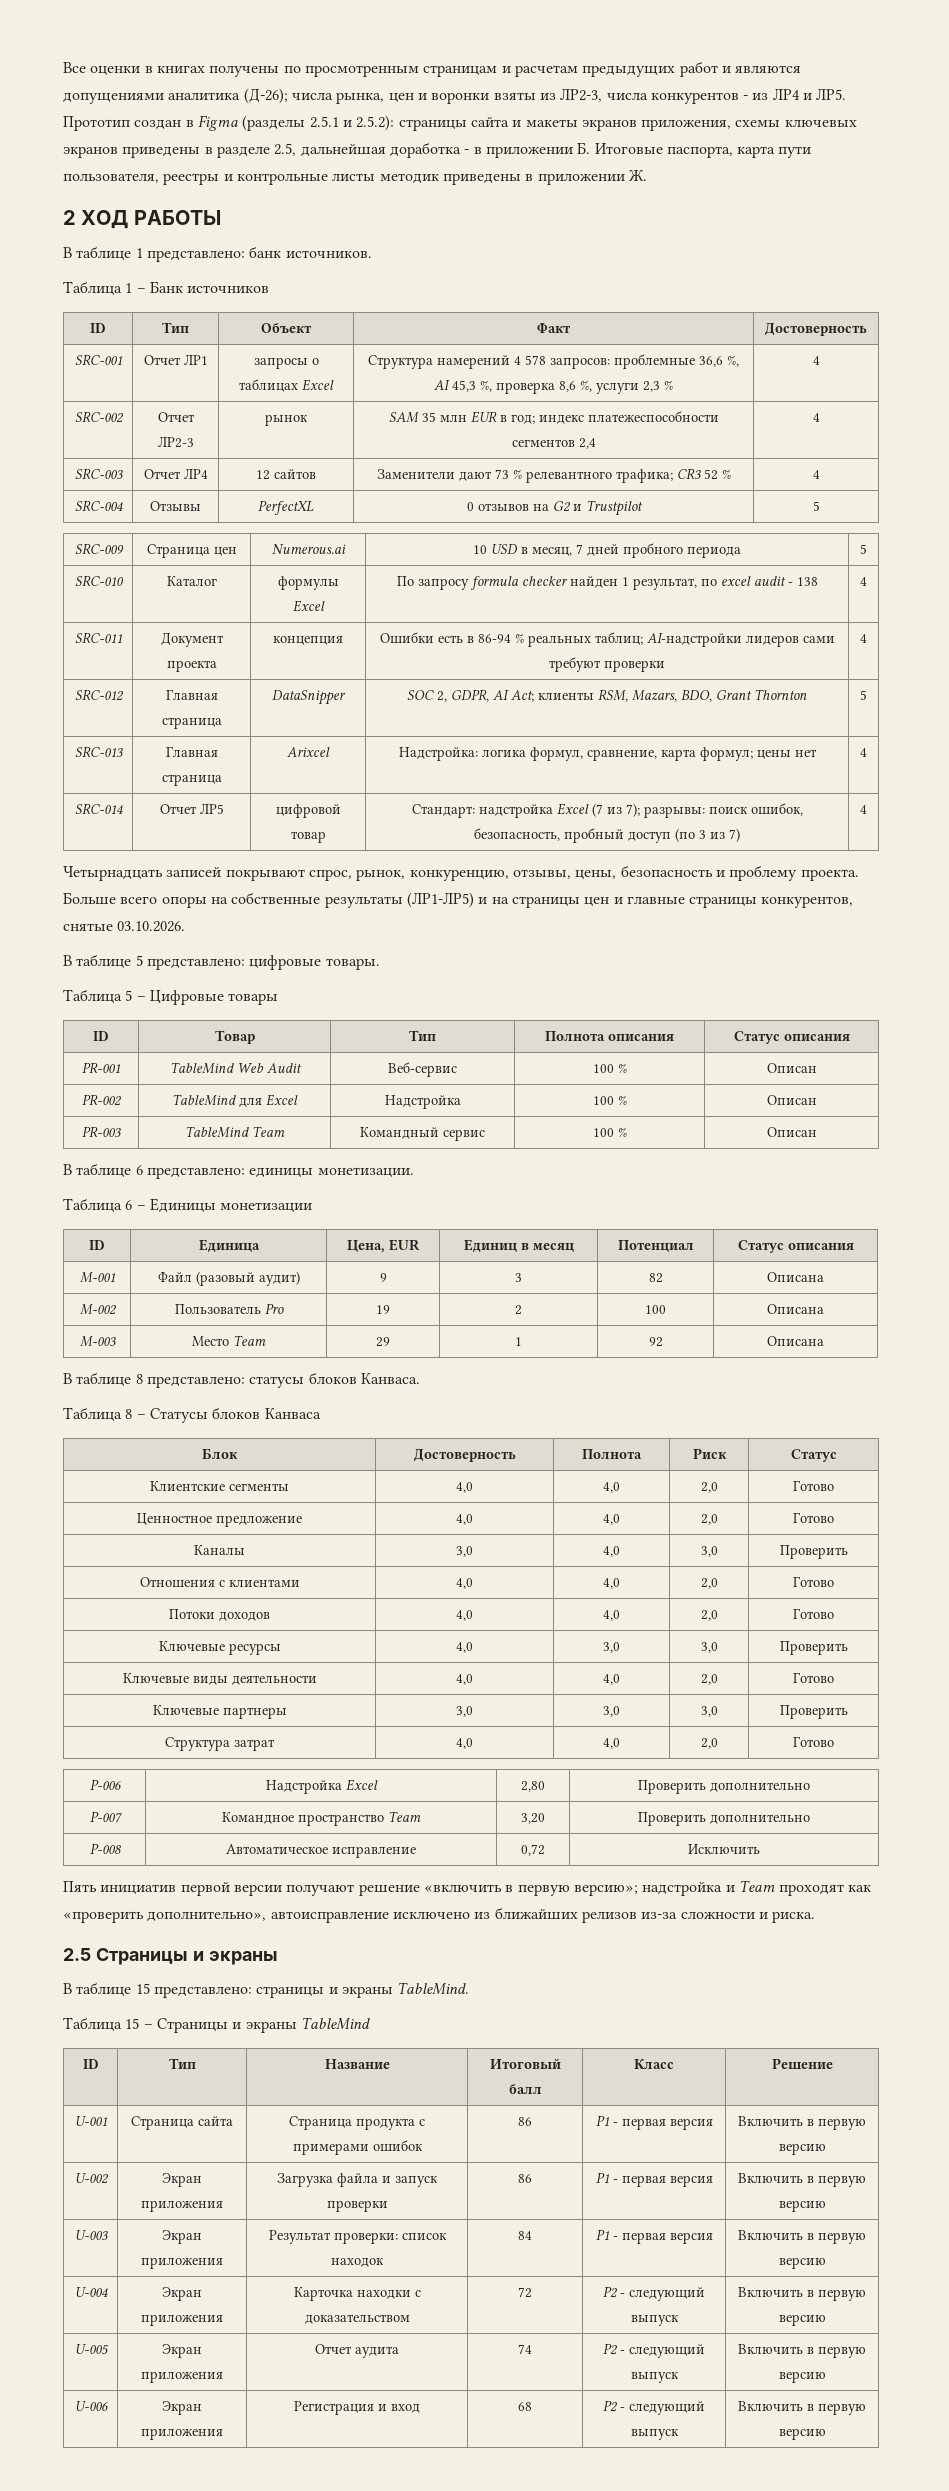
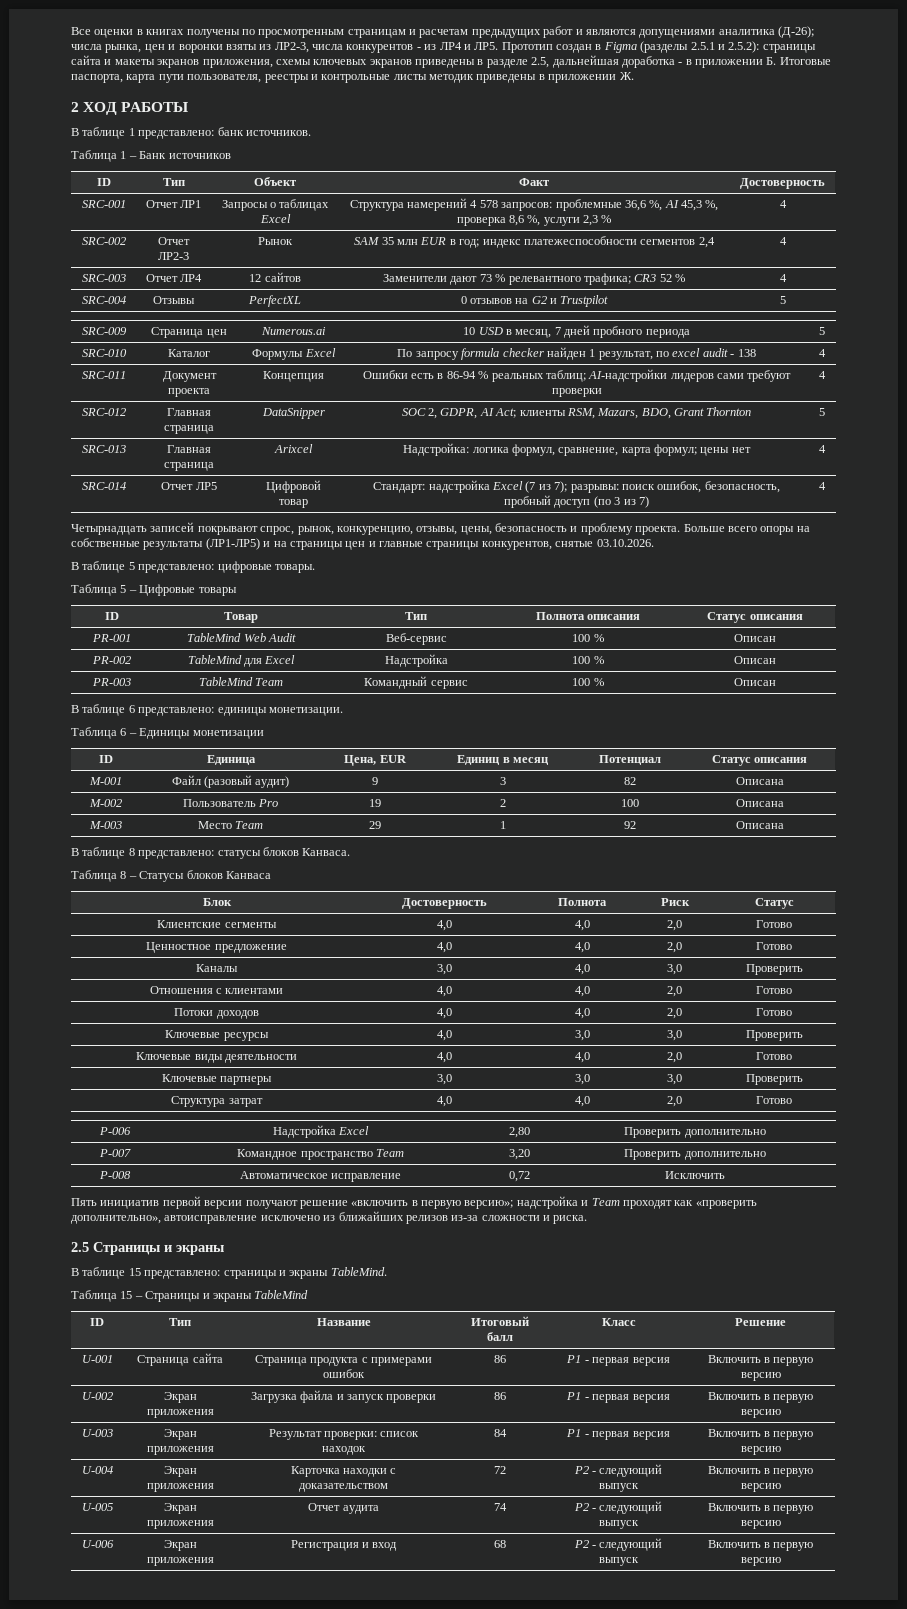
- SRC-001 | Отчет ЛР1 | запросы о таблицах Excel | Структура намерений 4 578 запросов: проблемные 36,6 %, AI 45,3 %, проверка 8,6 %, услуги 2,3 % | 4
+ SRC-001 | Отчет ЛР1 | Запросы о таблицах Excel | Структура намерений 4 578 запросов: проблемные 36,6 %, AI 45,3 %, проверка 8,6 %, услуги 2,3 % | 4
- SRC-002 | Отчет ЛР2-3 | рынок | SAM 35 млн EUR в год; индекс платежеспособности сегментов 2,4 | 4
+ SRC-002 | Отчет ЛР2-3 | Рынок | SAM 35 млн EUR в год; индекс платежеспособности сегментов 2,4 | 4
- SRC-010 | Каталог | формулы Excel | По запросу formula checker найден 1 результат, по excel audit - 138 | 4
+ SRC-010 | Каталог | Формулы Excel | По запросу formula checker найден 1 результат, по excel audit - 138 | 4
- SRC-011 | Документ проекта | концепция | Ошибки есть в 86-94 % реальных таблиц; AI-надстройки лидеров сами требуют проверки | 4
+ SRC-011 | Документ проекта | Концепция | Ошибки есть в 86-94 % реальных таблиц; AI-надстройки лидеров сами требуют проверки | 4
- SRC-014 | Отчет ЛР5 | цифровой товар | Стандарт: надстройка Excel (7 из 7); разрывы: поиск ошибок, безопасность, пробный доступ (по 3 из 7) | 4
+ SRC-014 | Отчет ЛР5 | Цифровой товар | Стандарт: надстройка Excel (7 из 7); разрывы: поиск ошибок, безопасность, пробный доступ (по 3 из 7) | 4

